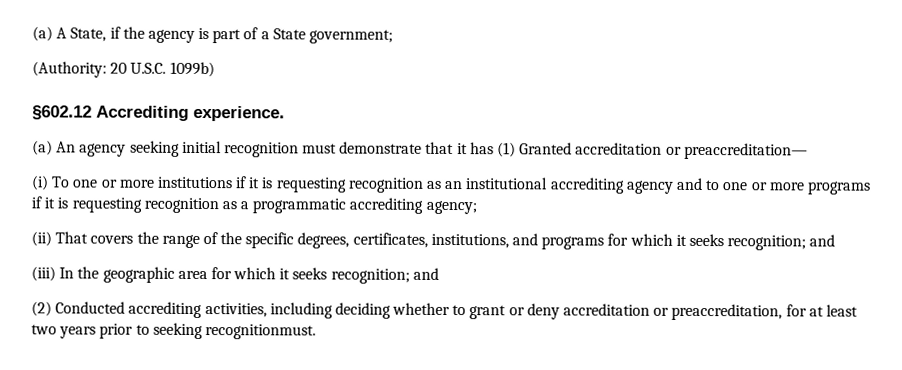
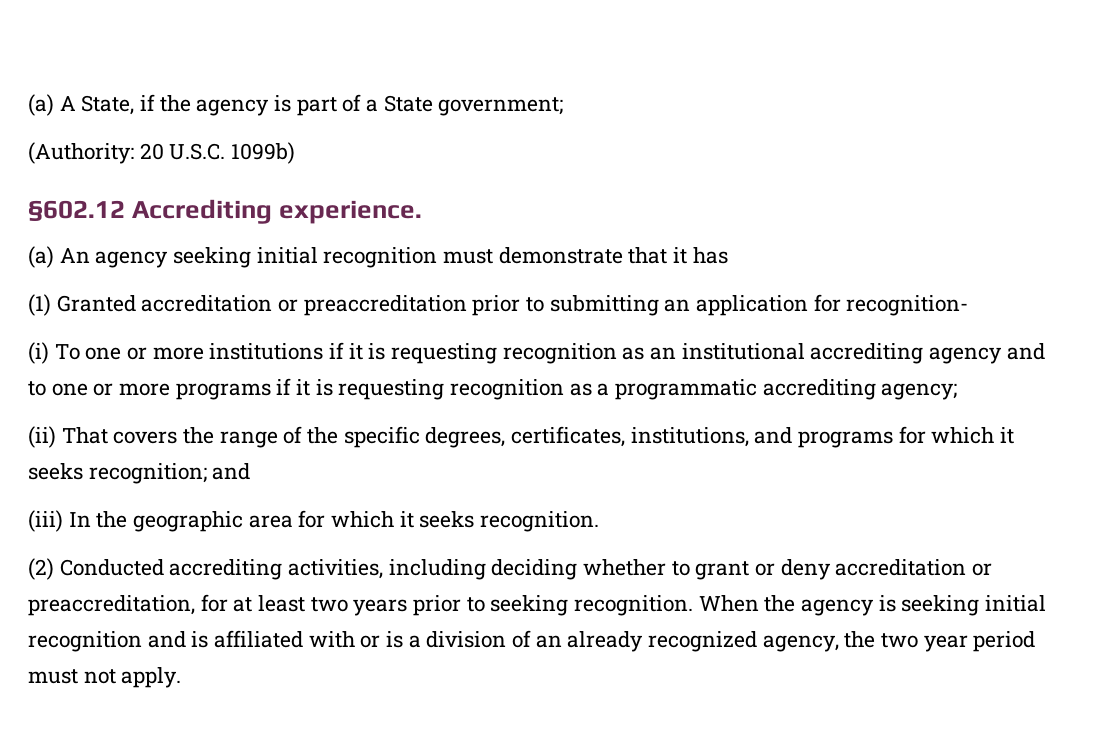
- (a) An agency seeking initial recognition must demonstrate that it has (1) Granted accreditation or preaccreditation—
+ (a) An agency seeking initial recognition must demonstrate that it has
+ (1) Granted accreditation or preaccreditation prior to submitting an application for recognition-
- (iii) In the geographic area for which it seeks recognition; and
+ (iii) In the geographic area for which it seeks recognition.
- (2) Conducted accrediting activities, including deciding whether to grant or deny accreditation or preaccreditation, for at least two years prior to seeking recognitionmust.
+ (2) Conducted accrediting activities, including deciding whether to grant or deny accreditation or preaccreditation, for at least two years prior to seeking recognition. When the agency is seeking initial recognition and is affiliated with or is a division of an already recognized agency, the two year period must not apply.

